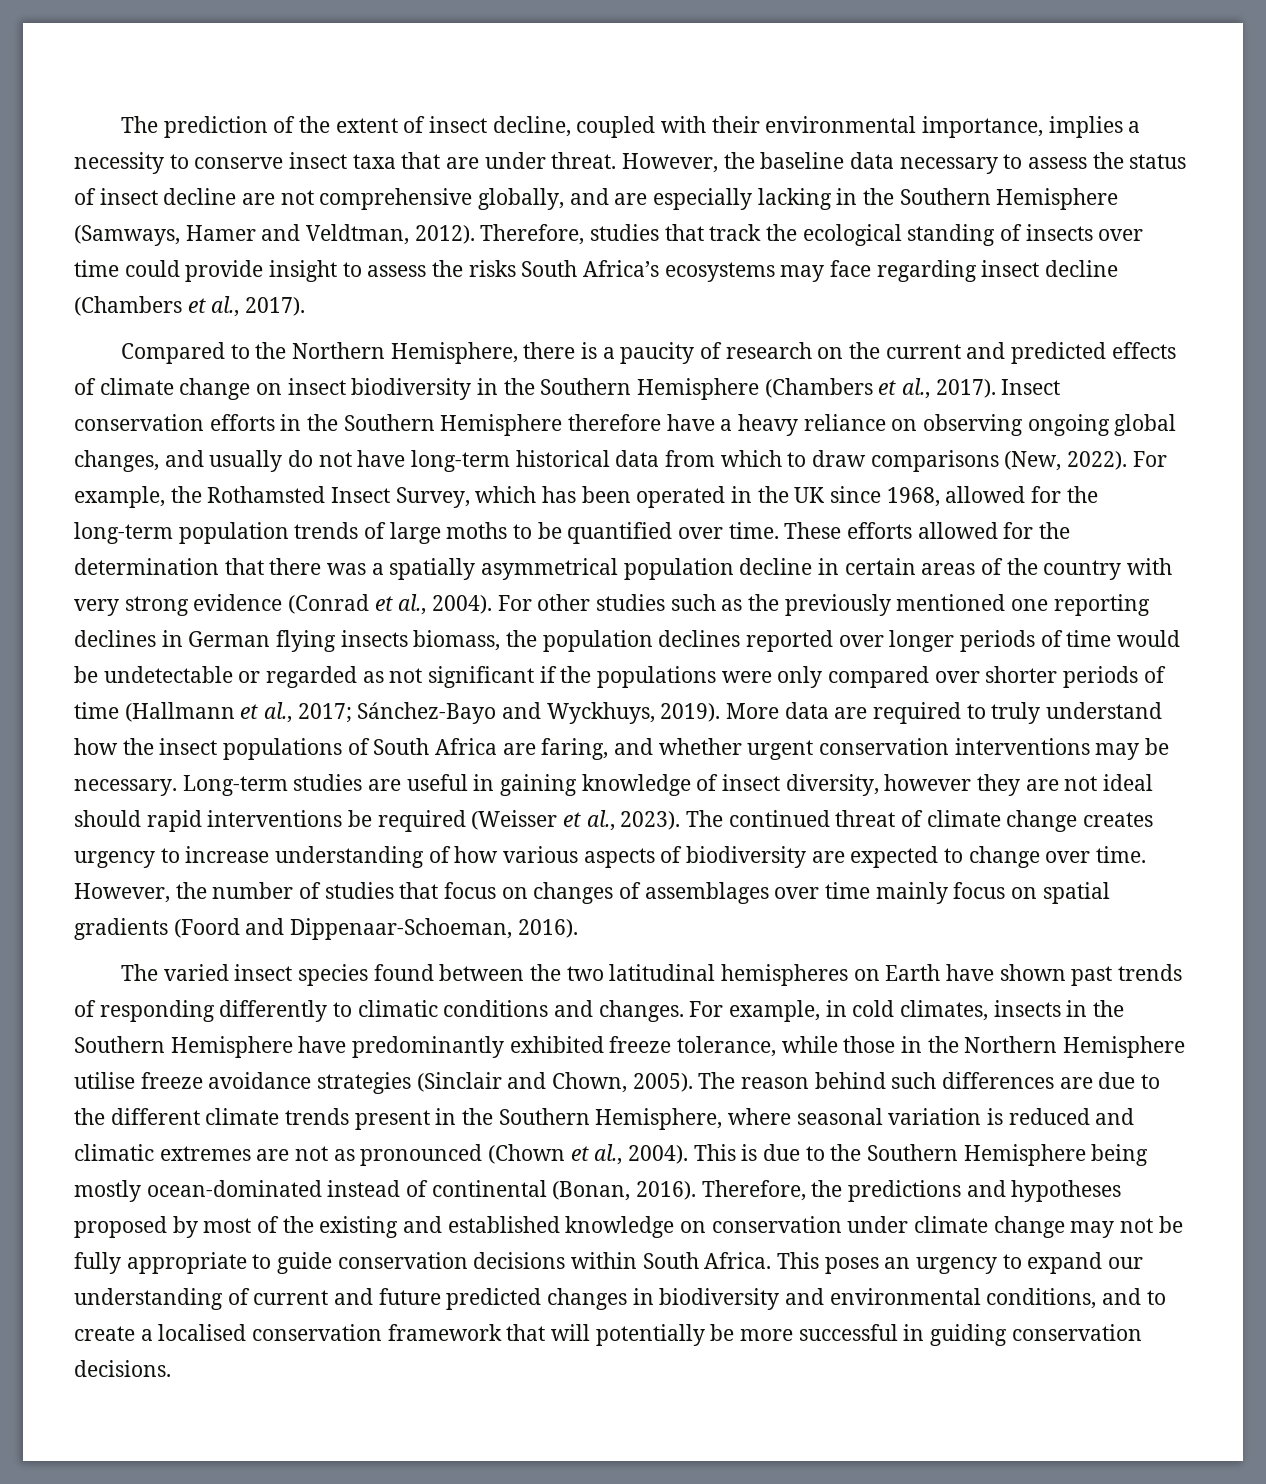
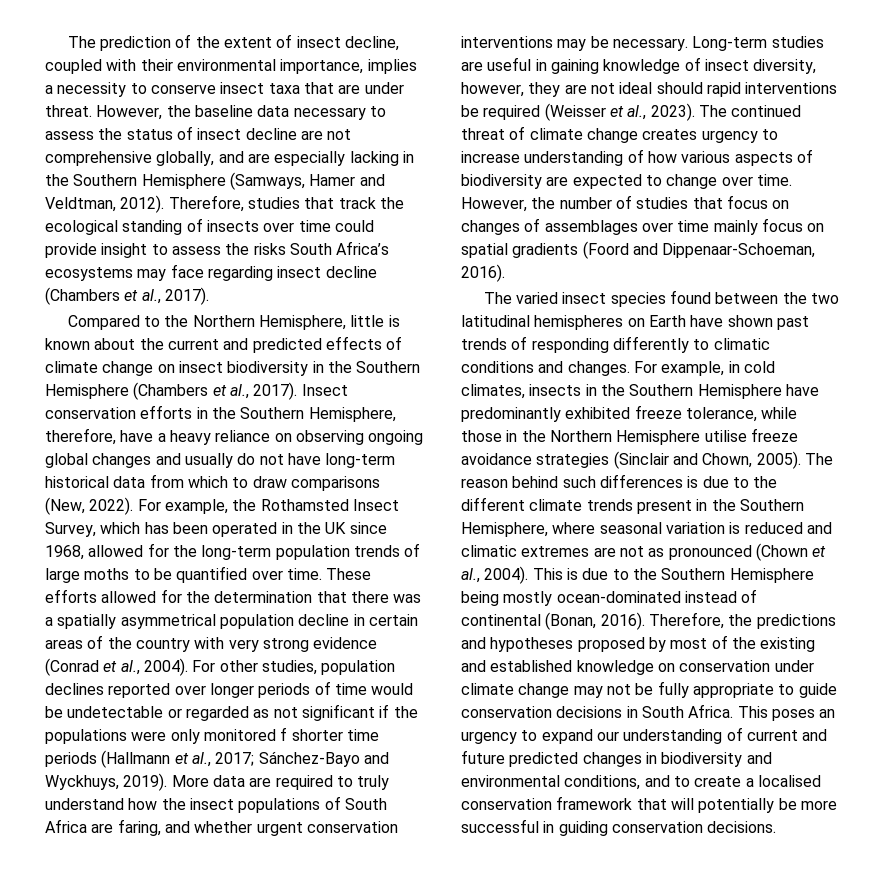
- Compared to the Northern Hemisphere, there is a paucity of research on the current and predicted effects of climate change on insect biodiversity in the Southern Hemisphere (Chambers et al., 2017).
+ Compared to the Northern Hemisphere, little is known about the current and predicted effects of climate change on insect biodiversity in the Southern Hemisphere (Chambers et al., 2017).
- Insect conservation efforts in the Southern Hemisphere therefore have a heavy reliance on observing ongoing global changes, and usually do not have long-term historical data from which to draw comparisons (New, 2022).
+ Insect conservation efforts in the Southern Hemisphere, therefore, have a heavy reliance on observing ongoing global changes and usually do not have long-term historical data from which to draw comparisons (New, 2022).
- For other studies such as the previously mentioned one reporting declines in German flying insects biomass, the population declines reported over longer periods of time would be undetectable or regarded as not significant if the populations were only compared over shorter periods of time (Hallmann et al., 2017; Sánchez-Bayo and Wyckhuys, 2019).
+ For other studies, population declines reported over longer periods of time would be undetectable or regarded as not significant if the populations were only monitored f shorter time periods (Hallmann et al., 2017; Sánchez-Bayo and Wyckhuys, 2019).
- Long-term studies are useful in gaining knowledge of insect diversity, however they are not ideal should rapid interventions be required (Weisser et al., 2023).
+ Long-term studies are useful in gaining knowledge of insect diversity, however, they are not ideal should rapid interventions be required (Weisser et al., 2023).
- The reason behind such differences are due to the different climate trends present in the Southern Hemisphere, where seasonal variation is reduced and climatic extremes are not as pronounced (Chown et al., 2004).
+ The reason behind such differences is due to the different climate trends present in the Southern Hemisphere, where seasonal variation is reduced and climatic extremes are not as pronounced (Chown et al., 2004).
- Therefore, the predictions and hypotheses proposed by most of the existing and established knowledge on conservation under climate change may not be fully appropriate to guide conservation decisions within South Africa.
+ Therefore, the predictions and hypotheses proposed by most of the existing and established knowledge on conservation under climate change may not be fully appropriate to guide conservation decisions in South Africa.

